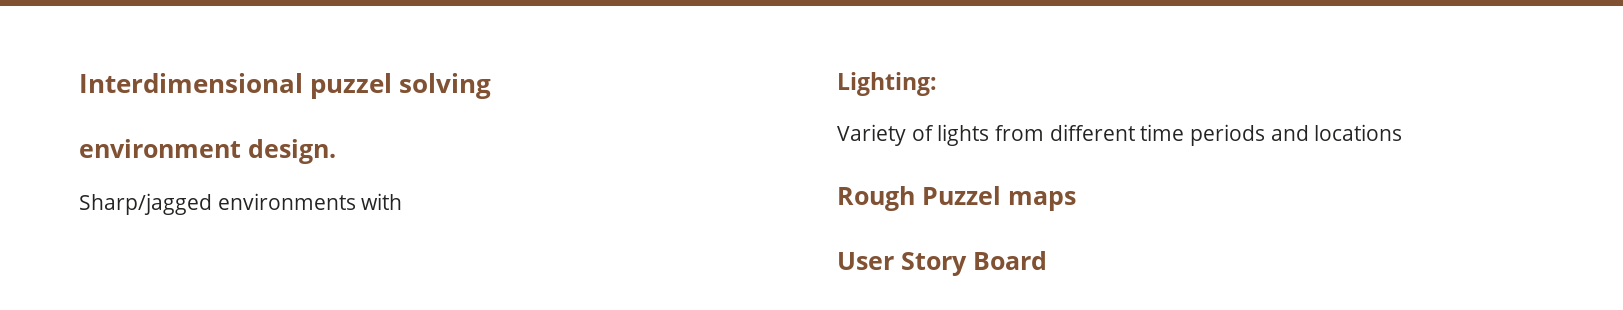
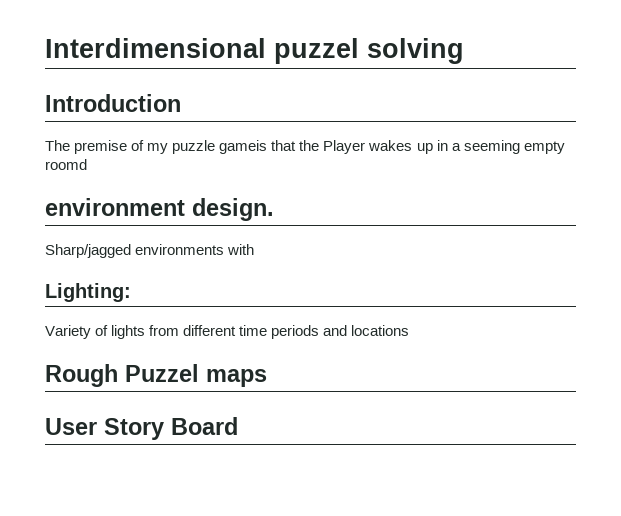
+ Introduction
+ The premise of my puzzle gameis that the Player wakes up in a seeming empty roomd

